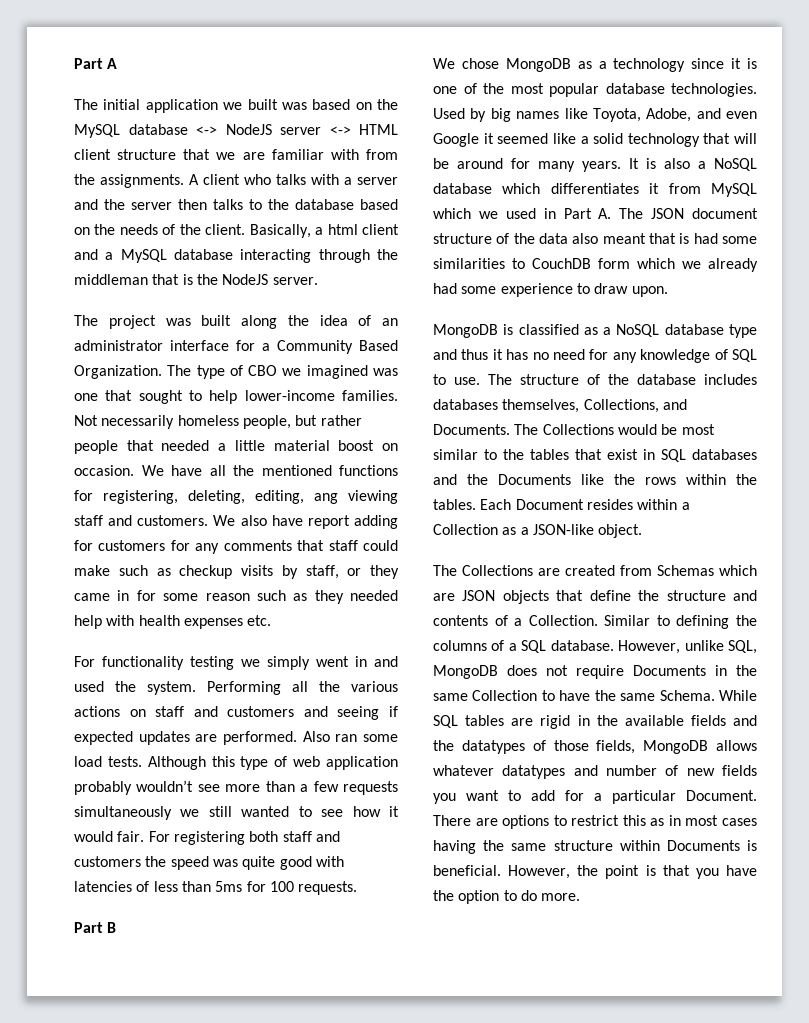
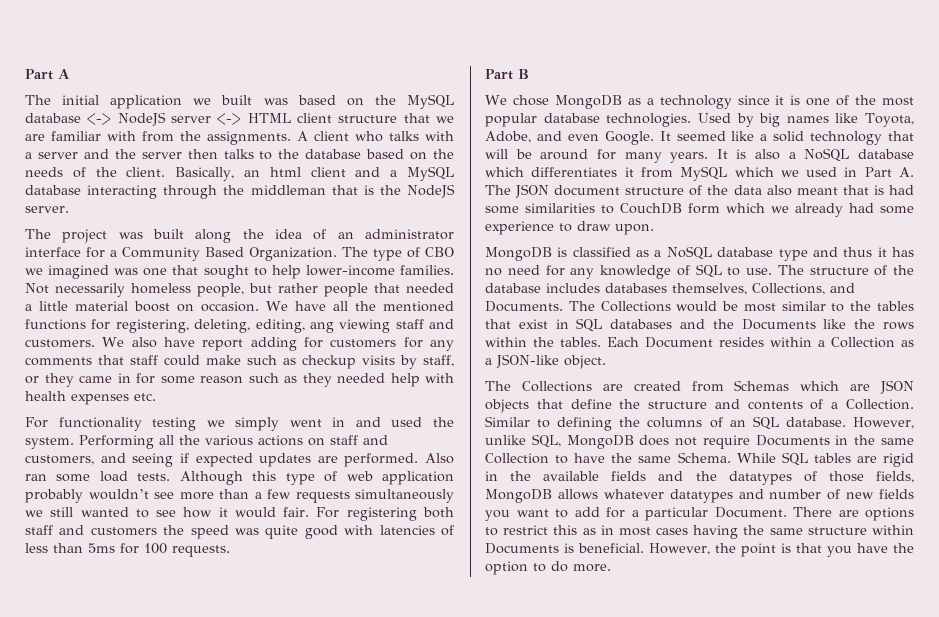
- Basically, a html client and a MySQL database interacting through the middleman that is the NodeJS server.
+ Basically, an html client and a MySQL database interacting through the middleman that is the NodeJS server.
- Performing all the various actions on staff and customers and seeing if expected updates are performed.
+ Performing all the various actions on staff and customers, and seeing if expected updates are performed.
- Used by big names like Toyota, Adobe, and even Google it seemed like a solid technology that will be around for many years.
+ Used by big names like Toyota, Adobe, and even Google. It seemed like a solid technology that will be around for many years.
- Similar to defining the columns of a SQL database.
+ Similar to defining the columns of an SQL database.

